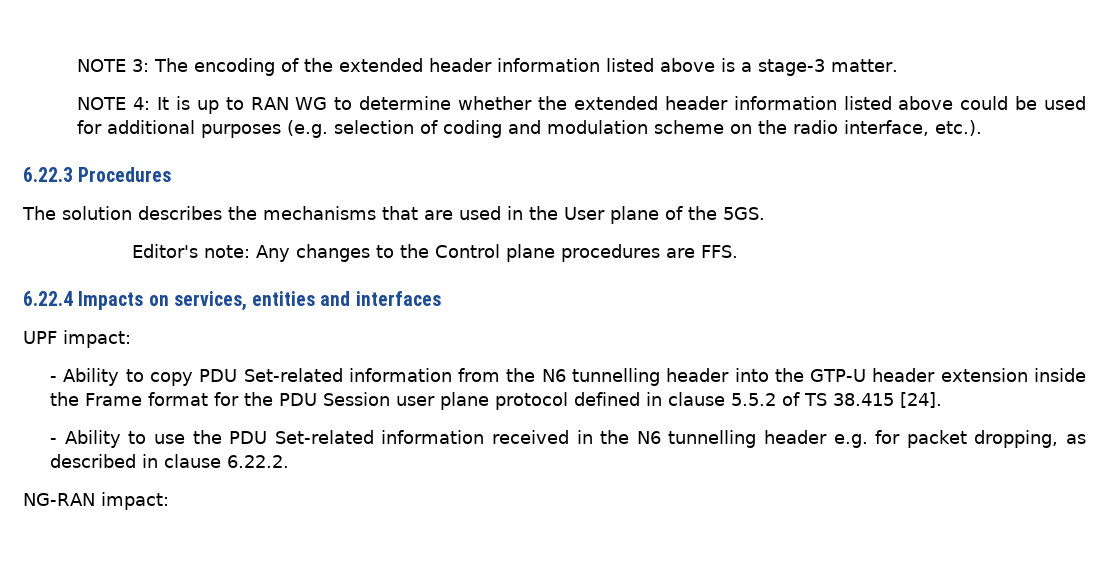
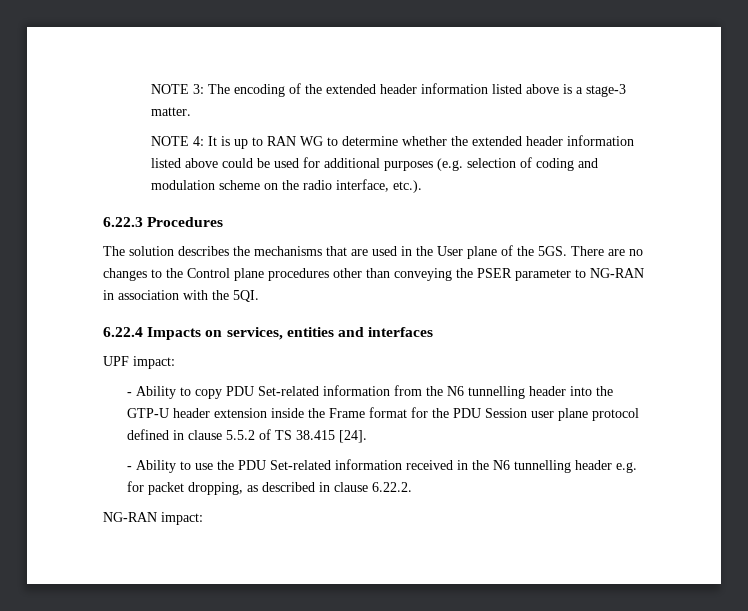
- The solution describes the mechanisms that are used in the User plane of the 5GS.
- Editor's note: Any changes to the Control plane procedures are FFS.
+ The solution describes the mechanisms that are used in the User plane of the 5GS. There are no changes to the Control plane procedures other than conveying the PSER parameter to NG-RAN in association with the 5QI.

